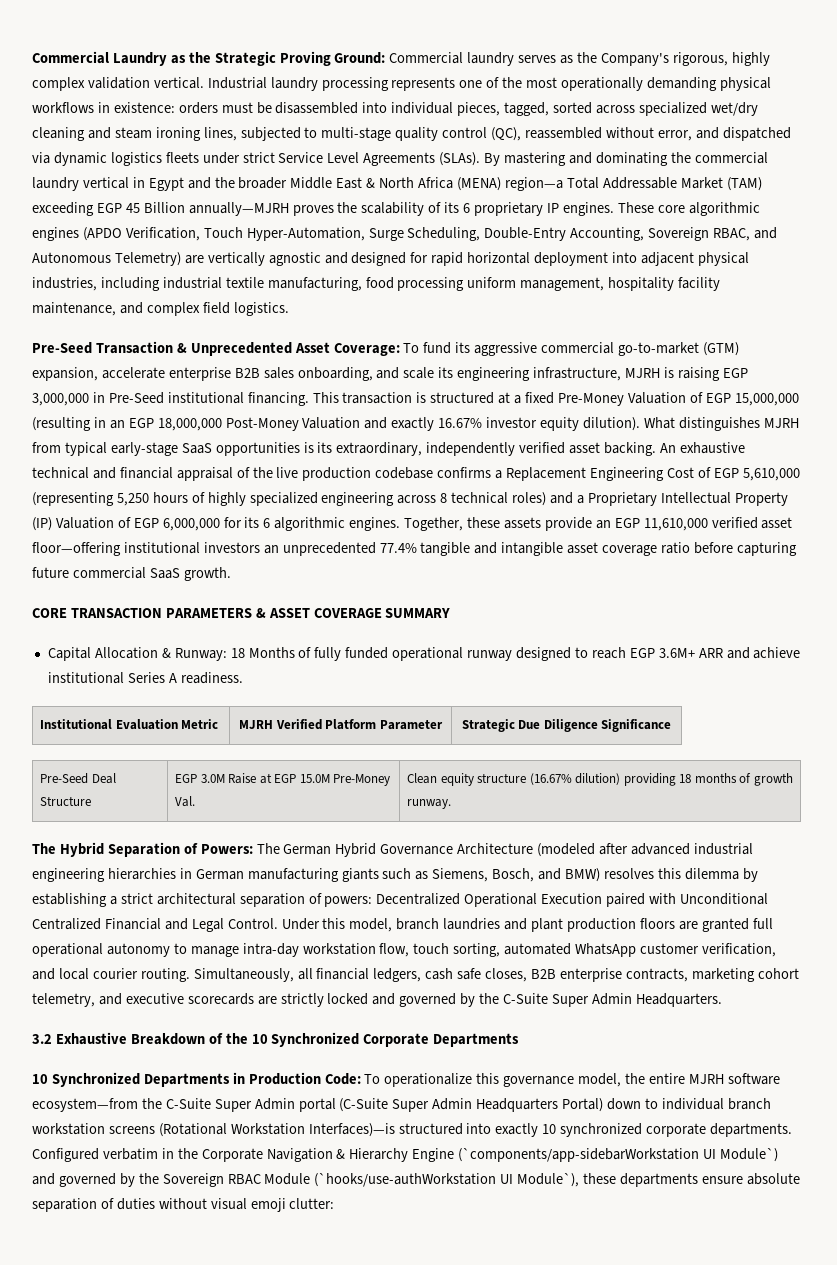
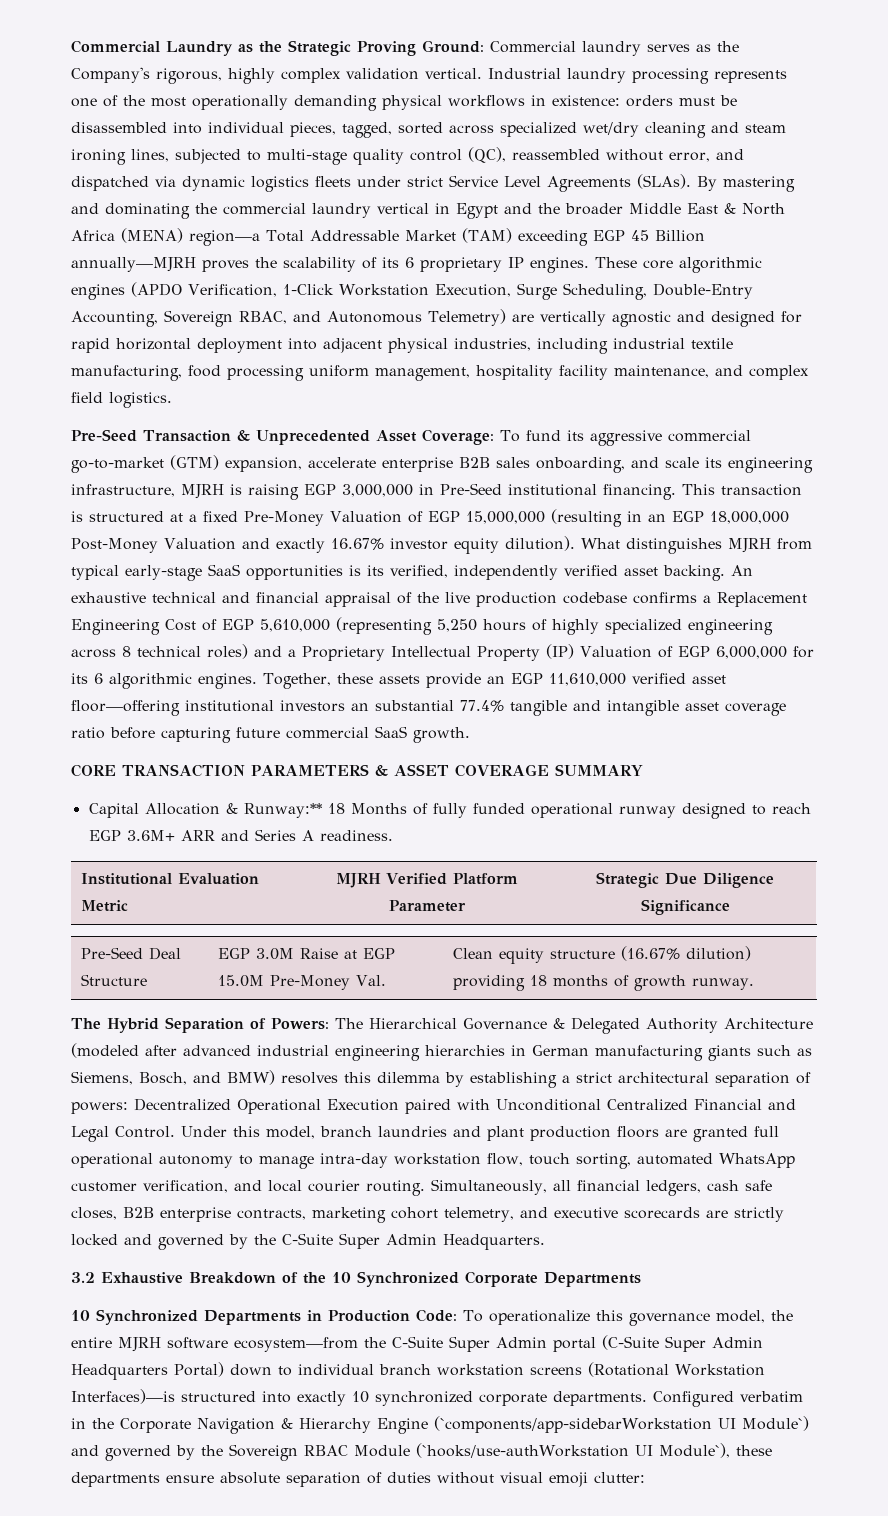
- These core algorithmic engines (APDO Verification, Touch Hyper-Automation, Surge Scheduling, Double-Entry Accounting, Sovereign RBAC, and Autonomous Telemetry) are vertically agnostic and designed for rapid horizontal deployment into adjacent physical industries, including industrial textile manufacturing, food processing uniform management, hospitality facility maintenance, and complex field logistics.
+ These core algorithmic engines (APDO Verification, 1-Click Workstation Execution, Surge Scheduling, Double-Entry Accounting, Sovereign RBAC, and Autonomous Telemetry) are vertically agnostic and designed for rapid horizontal deployment into adjacent physical industries, including industrial textile manufacturing, food processing uniform management, hospitality facility maintenance, and complex field logistics.
- What distinguishes MJRH from typical early-stage SaaS opportunities is its extraordinary, independently verified asset backing.
+ What distinguishes MJRH from typical early-stage SaaS opportunities is its verified, independently verified asset backing.
- Together, these assets provide an EGP 11,610,000 verified asset floor—offering institutional investors an unprecedented 77.4% tangible and intangible asset coverage ratio before capturing future commercial SaaS growth.
+ Together, these assets provide an EGP 11,610,000 verified asset floor—offering institutional investors an substantial 77.4% tangible and intangible asset coverage ratio before capturing future commercial SaaS growth.
- Capital Allocation & Runway: 18 Months of fully funded operational runway designed to reach EGP 3.6M+ ARR and achieve institutional Series A readiness.
+ Capital Allocation & Runway:** 18 Months of fully funded operational runway designed to reach EGP 3.6M+ ARR and Series A readiness.
- The Hybrid Separation of Powers: The German Hybrid Governance Architecture (modeled after advanced industrial engineering hierarchies in German manufacturing giants such as Siemens, Bosch, and BMW) resolves this dilemma by establishing a strict architectural separation of powers: Decentralized Operational Execution paired with Unconditional Centralized Financial and Legal Control.
+ The Hybrid Separation of Powers: The Hierarchical Governance & Delegated Authority Architecture (modeled after advanced industrial engineering hierarchies in German manufacturing giants such as Siemens, Bosch, and BMW) resolves this dilemma by establishing a strict architectural separation of powers: Decentralized Operational Execution paired with Unconditional Centralized Financial and Legal Control.

